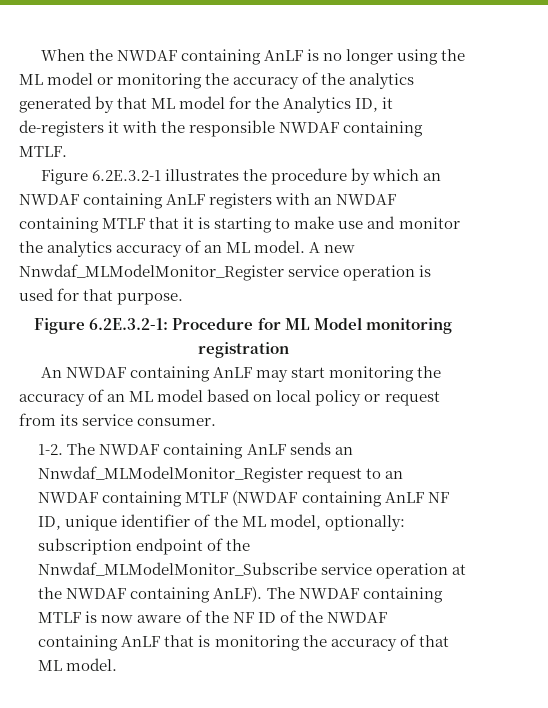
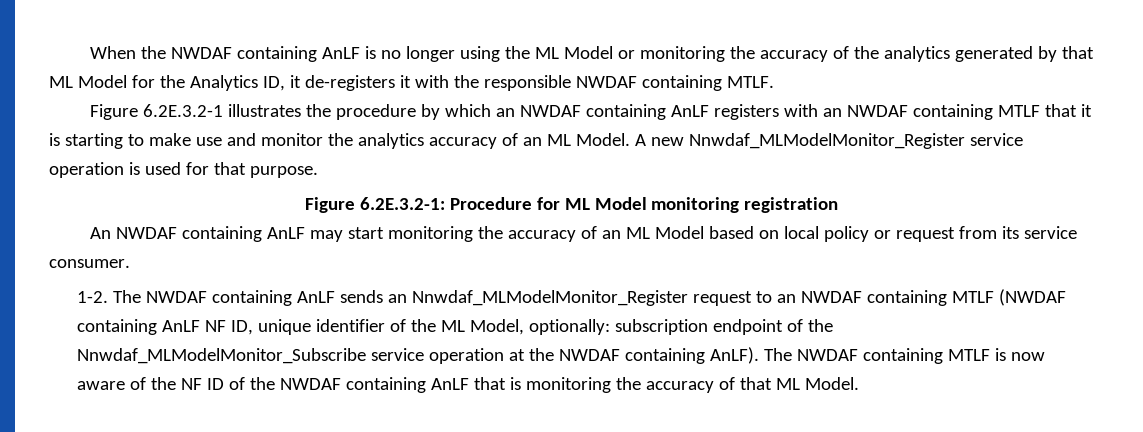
- When the NWDAF containing AnLF is no longer using the ML model or monitoring the accuracy of the analytics generated by that ML model for the Analytics ID, it de-registers it with the responsible NWDAF containing MTLF.
+ When the NWDAF containing AnLF is no longer using the ML Model or monitoring the accuracy of the analytics generated by that ML Model for the Analytics ID, it de-registers it with the responsible NWDAF containing MTLF.
- Figure 6.2E.3.2-1 illustrates the procedure by which an NWDAF containing AnLF registers with an NWDAF containing MTLF that it is starting to make use and monitor the analytics accuracy of an ML model.
+ Figure 6.2E.3.2-1 illustrates the procedure by which an NWDAF containing AnLF registers with an NWDAF containing MTLF that it is starting to make use and monitor the analytics accuracy of an ML Model.
- An NWDAF containing AnLF may start monitoring the accuracy of an ML model based on local policy or request from its service consumer.
+ An NWDAF containing AnLF may start monitoring the accuracy of an ML Model based on local policy or request from its service consumer.
- The NWDAF containing AnLF sends an Nnwdaf_MLModelMonitor_Register request to an NWDAF containing MTLF (NWDAF containing AnLF NF ID, unique identifier of the ML model, optionally: subscription endpoint of the Nnwdaf_MLModelMonitor_Subscribe service operation at the NWDAF containing AnLF).
+ The NWDAF containing AnLF sends an Nnwdaf_MLModelMonitor_Register request to an NWDAF containing MTLF (NWDAF containing AnLF NF ID, unique identifier of the ML Model, optionally: subscription endpoint of the Nnwdaf_MLModelMonitor_Subscribe service operation at the NWDAF containing AnLF).
- The NWDAF containing MTLF is now aware of the NF ID of the NWDAF containing AnLF that is monitoring the accuracy of that ML model.
+ The NWDAF containing MTLF is now aware of the NF ID of the NWDAF containing AnLF that is monitoring the accuracy of that ML Model.

